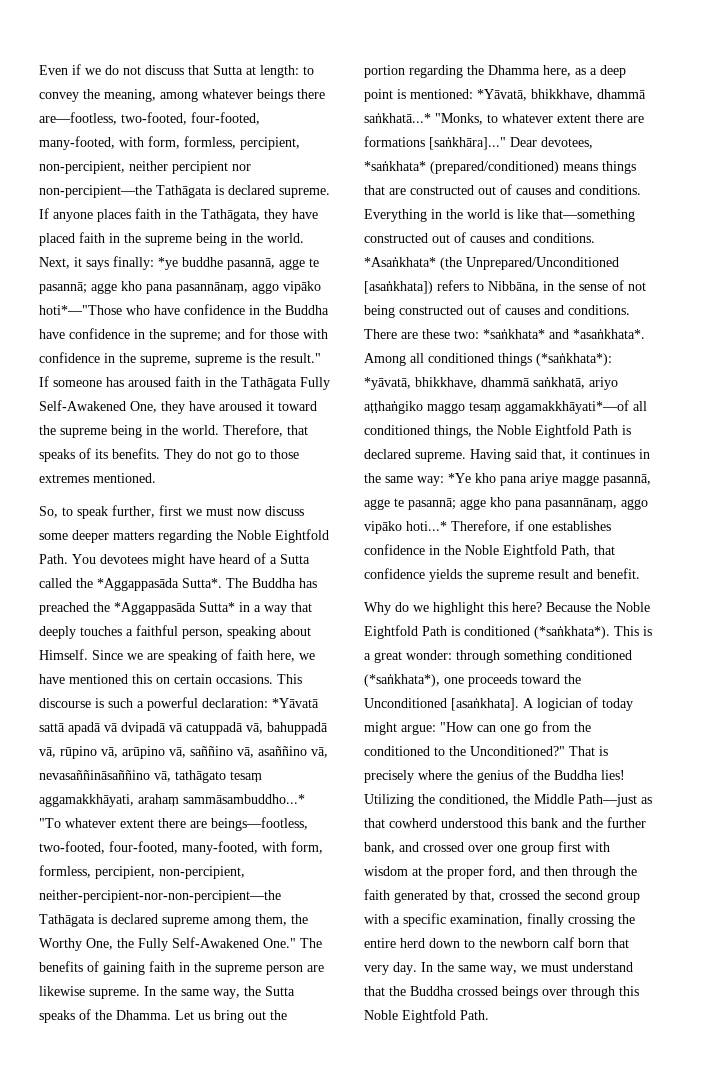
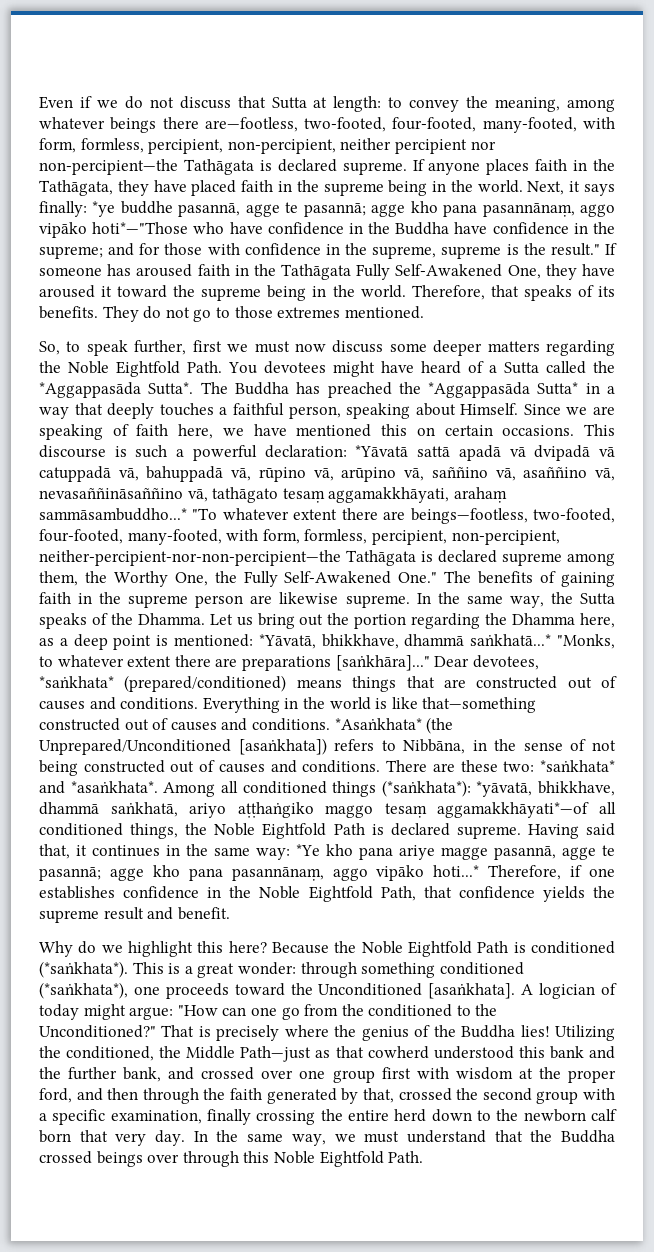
- Let us bring out the portion regarding the Dhamma here, as a deep point is mentioned: *Yāvatā, bhikkhave, dhammā saṅkhatā...* "Monks, to whatever extent there are formations [saṅkhāra]..."
+ Let us bring out the portion regarding the Dhamma here, as a deep point is mentioned: *Yāvatā, bhikkhave, dhammā saṅkhatā...* "Monks, to whatever extent there are preparations [saṅkhāra]..."

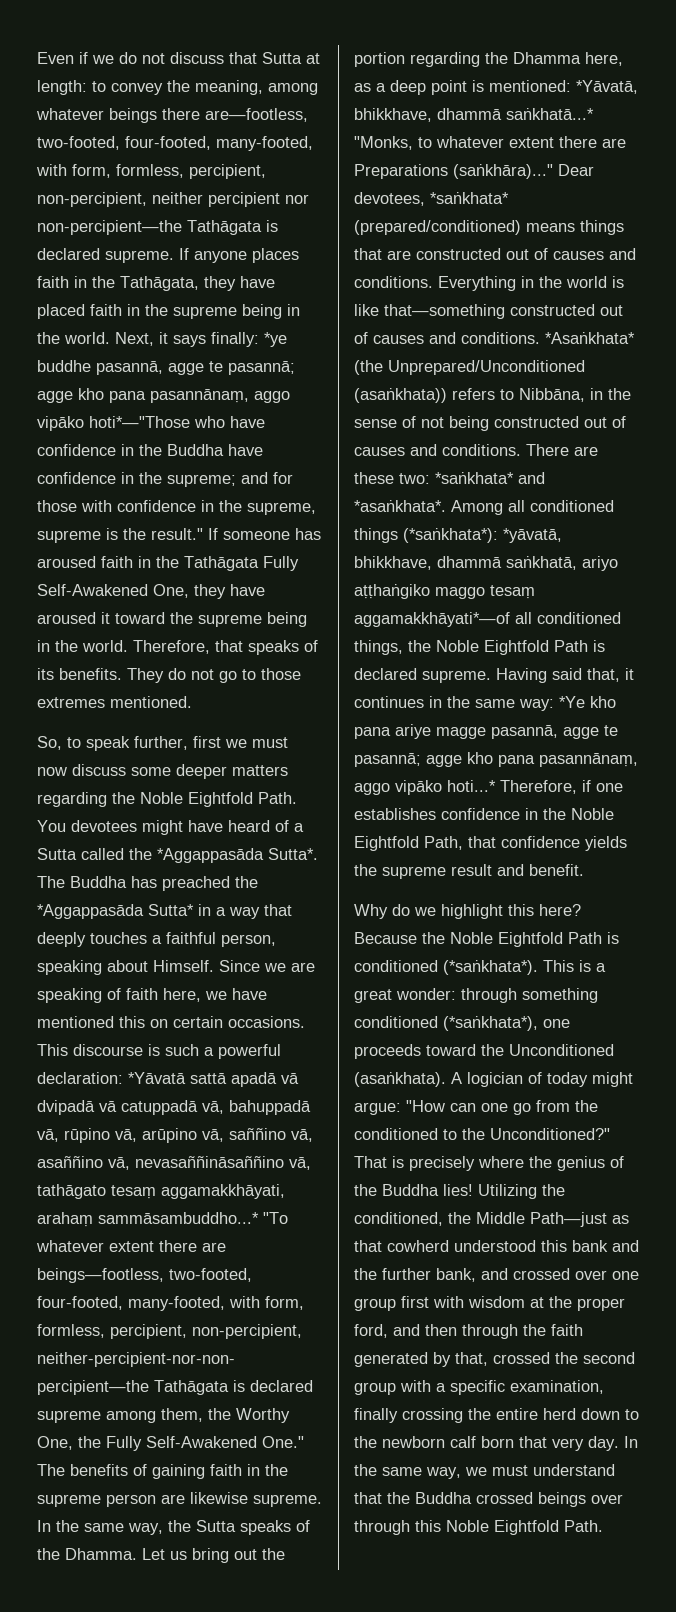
- Let us bring out the portion regarding the Dhamma here, as a deep point is mentioned: *Yāvatā, bhikkhave, dhammā saṅkhatā...* "Monks, to whatever extent there are preparations [saṅkhāra]..."
+ Let us bring out the portion regarding the Dhamma here, as a deep point is mentioned: *Yāvatā, bhikkhave, dhammā saṅkhatā...* "Monks, to whatever extent there are Preparations (saṅkhāra)..."
- *Asaṅkhata* (the Unprepared/Unconditioned [asaṅkhata]) refers to Nibbāna, in the sense of not being constructed out of causes and conditions.
+ *Asaṅkhata* (the Unprepared/Unconditioned (asaṅkhata)) refers to Nibbāna, in the sense of not being constructed out of causes and conditions.
- This is a great wonder: through something conditioned (*saṅkhata*), one proceeds toward the Unconditioned [asaṅkhata].
+ This is a great wonder: through something conditioned (*saṅkhata*), one proceeds toward the Unconditioned (asaṅkhata).

